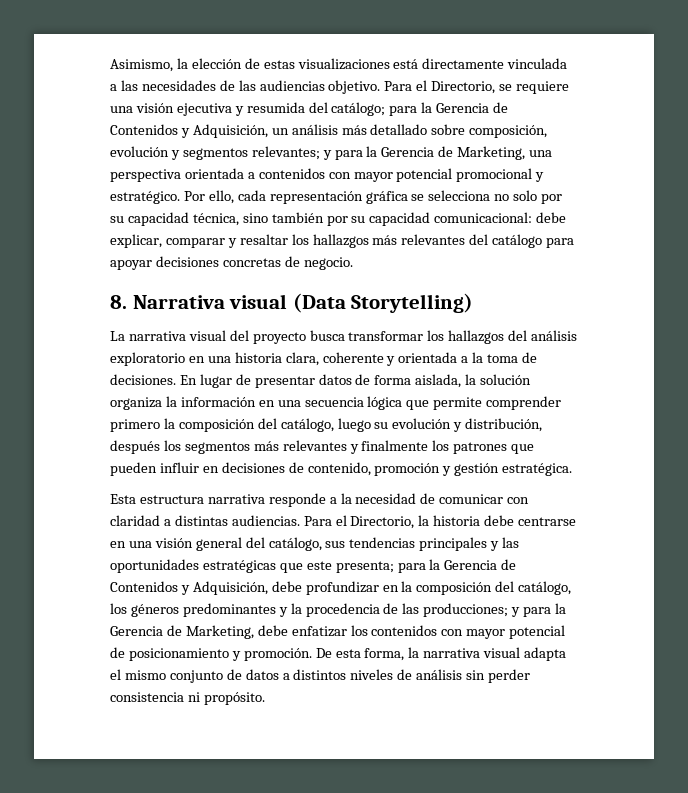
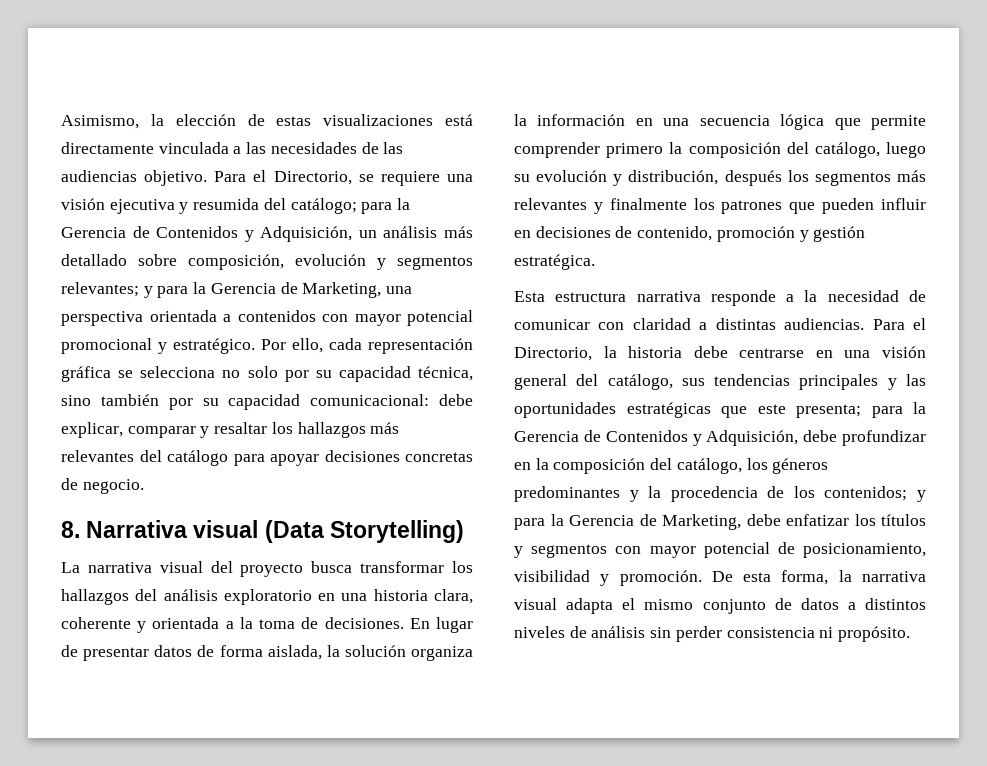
- Para el Directorio, la historia debe centrarse en una visión general del catálogo, sus tendencias principales y las oportunidades estratégicas que este presenta; para la Gerencia de Contenidos y Adquisición, debe profundizar en la composición del catálogo, los géneros predominantes y la procedencia de las producciones; y para la Gerencia de Marketing, debe enfatizar los contenidos con mayor potencial de posicionamiento y promoción.
+ Para el Directorio, la historia debe centrarse en una visión general del catálogo, sus tendencias principales y las oportunidades estratégicas que este presenta; para la Gerencia de Contenidos y Adquisición, debe profundizar en la composición del catálogo, los géneros predominantes y la procedencia de los contenidos; y para la Gerencia de Marketing, debe enfatizar los títulos y segmentos con mayor potencial de posicionamiento, visibilidad y promoción.

